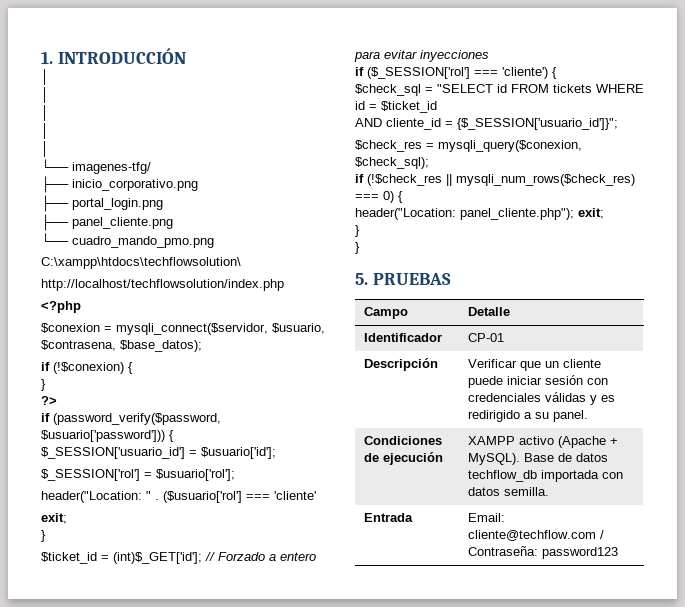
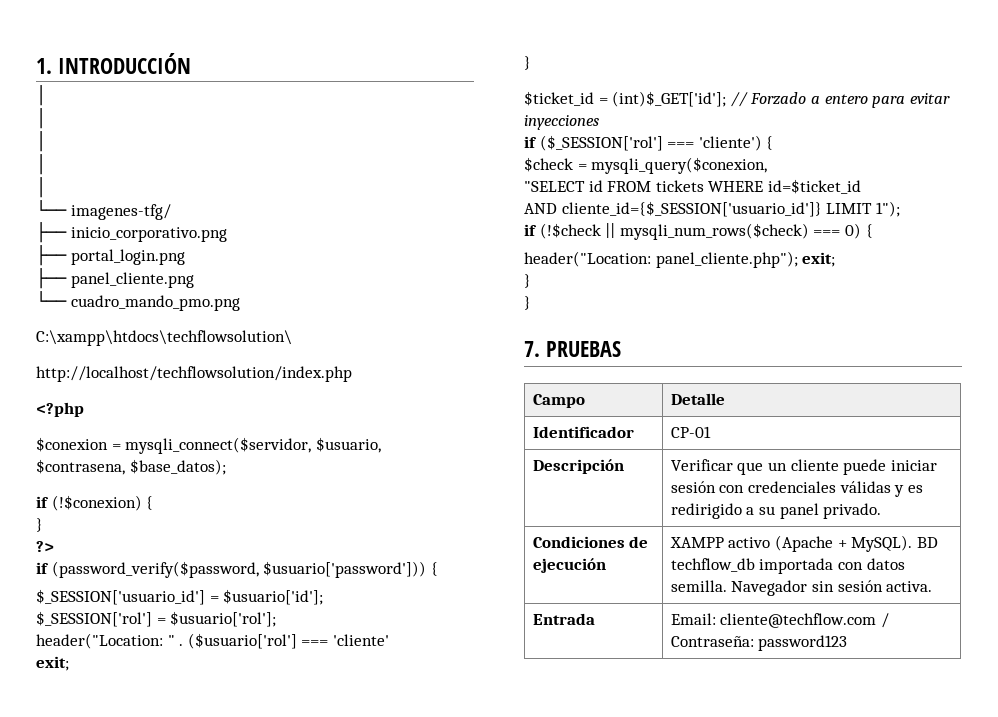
- $check_sql = "SELECT id FROM tickets WHERE id = $ticket_id
- AND cliente_id = {$_SESSION['usuario_id']}";
- $check_res = mysqli_query($conexion, $check_sql);
- if (!$check_res || mysqli_num_rows($check_res) === 0) {
+ $check = mysqli_query($conexion,
+ "SELECT id FROM tickets WHERE id=$ticket_id
+ AND cliente_id={$_SESSION['usuario_id']} LIMIT 1");
+ if (!$check || mysqli_num_rows($check) === 0) {
- 5. PRUEBAS
+ 7. PRUEBAS
- Descripción | Verificar que un cliente puede iniciar sesión con credenciales válidas y es redirigido a su panel.
+ Descripción | Verificar que un cliente puede iniciar sesión con credenciales válidas y es redirigido a su panel privado.
- Condiciones de ejecución | XAMPP activo (Apache + MySQL). Base de datos techflow_db importada con datos semilla.
+ Condiciones de ejecución | XAMPP activo (Apache + MySQL). BD techflow_db importada con datos semilla. Navegador sin sesión activa.

